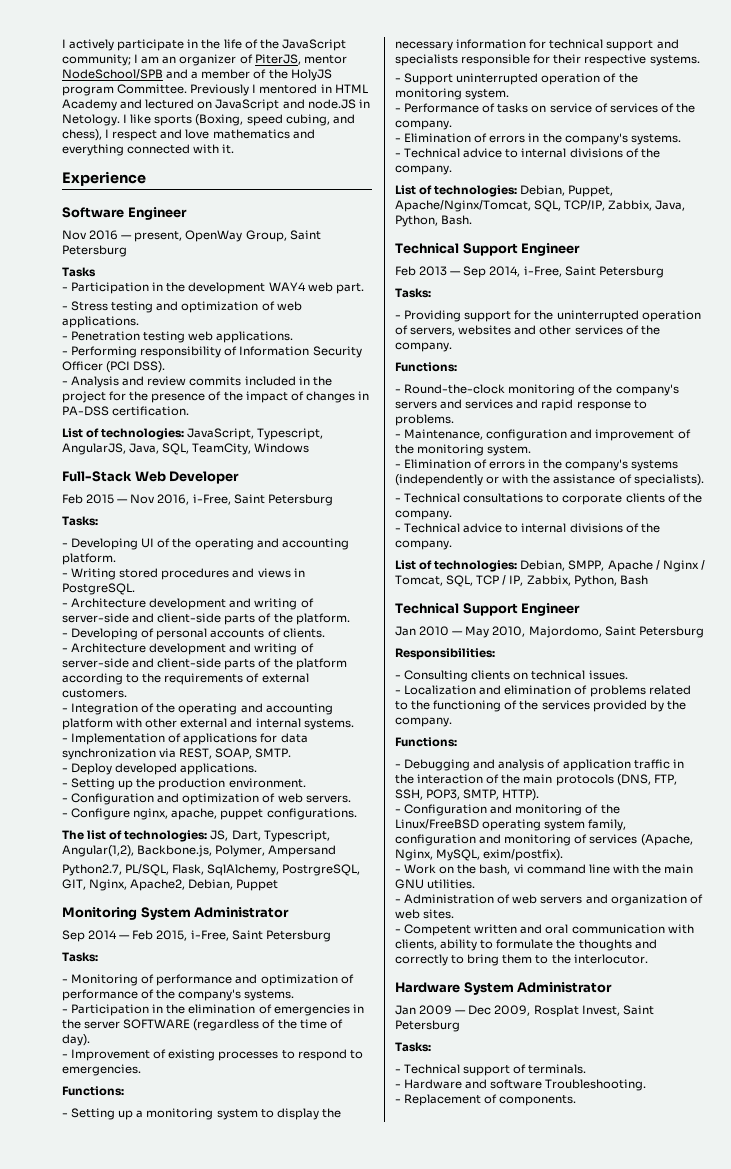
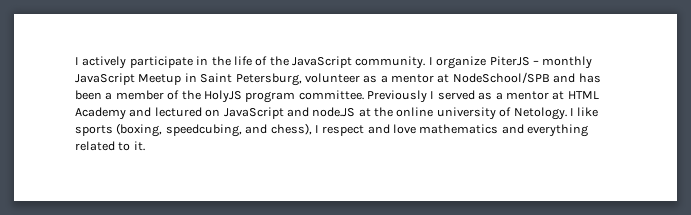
- I actively participate in the life of the JavaScript community; I am an organizer of PiterJS, mentor NodeSchool/SPB and a member of the HolyJS program Committee.
+ I actively participate in the life of the JavaScript community. I organize PiterJS – monthly JavaScript Meetup in Saint Petersburg, volunteer as a mentor at NodeSchool/SPB and has been a member of the HolyJS program committee.
- Previously I mentored in HTML Academy and lectured on JavaScript and node.JS in Netology.
+ Previously I served as a mentor at HTML Academy and lectured on JavaScript and node.JS at the online university of Netology.
- I like sports (Boxing, speed cubing, and chess), I respect and love mathematics and everything connected with it.
- Experience
- Software Engineer
- Nov 2016 — present, OpenWay Group, Saint Petersburg
- Tasks
- - Participation in the development WAY4 web part.
- - Stress testing and optimization of web applications.
- - Penetration testing web applications.
- - Performing responsibility of Information Security Officer (PCI DSS).
- - Analysis and review commits included in the project for the presence of the impact of changes in PA-DSS certification.
- List of technologies: JavaScript, Typescript, AngularJS, Java, SQL, TeamCity, Windows
- Full-Stack Web Developer
- Feb 2015 — Nov 2016, i-Free, Saint Petersburg
- Tasks:
- - Developing UI of the operating and accounting platform.
- - Writing stored procedures and views in PostgreSQL.
- - Architecture development and writing of server-side and client-side parts of the platform.
- - Developing of personal accounts of clients.
- - Architecture development and writing of server-side and client-side parts of the platform according to the requirements of external customers.
- - Integration of the operating and accounting platform with other external and internal systems.
- - Implementation of applications for data synchronization via REST, SOAP, SMTP.
- - Deploy developed applications.
- - Setting up the production environment.
- - Configuration and optimization of web servers.
- - Configure nginx, apache, puppet configurations.
- The list of technologies: JS, Dart, Typescript, Angular(1,2), Backbone.js, Polymer, Ampersand
- Python2.7, PL/SQL, Flask, SqlAlchemy, PostrgreSQL, GIT, Nginx, Apache2, Debian, Puppet
- Monitoring System Administrator
- Sep 2014 — Feb 2015, i-Free, Saint Petersburg
- Tasks:
- - Monitoring of performance and optimization of performance of the company's systems.
- - Participation in the elimination of emergencies in the server SOFTWARE (regardless of the time of day).
- - Improvement of existing processes to respond to emergencies.
- Functions:
- - Setting up a monitoring system to display the necessary information for technical support and specialists responsible for their respective systems.
- - Support uninterrupted operation of the monitoring system.
- - Performance of tasks on service of services of the company.
- - Elimination of errors in the company's systems.
- - Technical advice to internal divisions of the company.
- List of technologies: Debian, Puppet, Apache/Nginx/Tomcat, SQL, TCP/IP, Zabbix, Java, Python, Bash.
- Technical Support Engineer
- Feb 2013 — Sep 2014, i-Free, Saint Petersburg
- Tasks:
- - Providing support for the uninterrupted operation of servers, websites and other services of the company.
- Functions:
- - Round-the-clock monitoring of the company's servers and services and rapid response to problems.
- - Maintenance, configuration and improvement of the monitoring system.
- - Elimination of errors in the company's systems (independently or with the assistance of specialists).
- - Technical consultations to corporate clients of the company.
- - Technical advice to internal divisions of the company.
- List of technologies: Debian, SMPP, Apache / Nginx / Tomcat, SQL, TCP / IP, Zabbix, Python, Bash
- Technical Support Engineer
- Jan 2010 — May 2010, Majordomo, Saint Petersburg
- Responsibilities:
- - Consulting clients on technical issues.
- - Localization and elimination of problems related to the functioning of the services provided by the company.
- Functions:
- - Debugging and analysis of application traffic in the interaction of the main protocols (DNS, FTP, SSH, POP3, SMTP, HTTP).
- - Configuration and monitoring of the Linux/FreeBSD operating system family, configuration and monitoring of services (Apache, Nginx, MySQL, exim/postfix).
- - Work on the bash, vi command line with the main GNU utilities.
- - Administration of web servers and organization of web sites.
- - Competent written and oral communication with clients, ability to formulate the thoughts and correctly to bring them to the interlocutor.
- Hardware System Administrator
- Jan 2009 — Dec 2009, Rosplat Invest, Saint Petersburg
- Tasks:
- - Technical support of terminals.
- - Hardware and software Troubleshooting.
- - Replacement of components.
+ I like sports (boxing, speedcubing, and chess), I respect and love mathematics and everything related to it.

